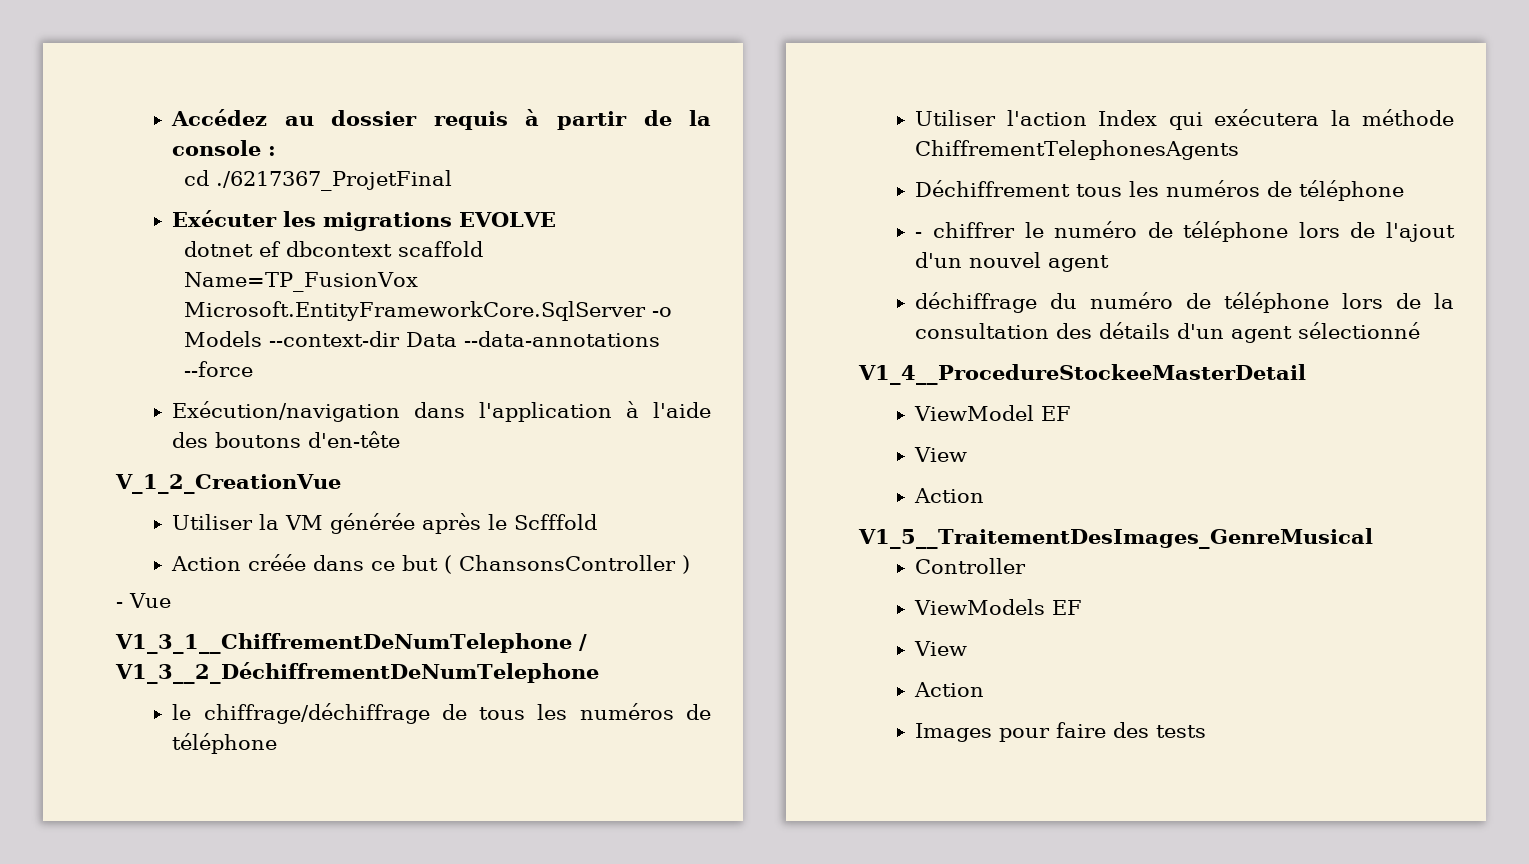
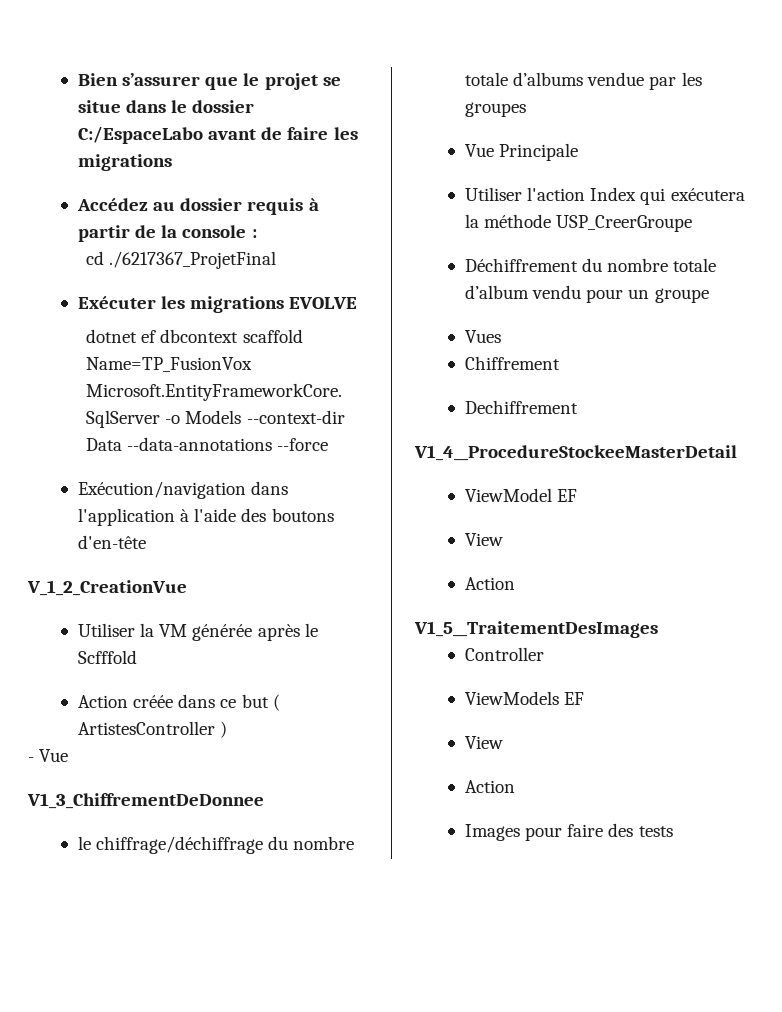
+ Bien s’assurer que le projet se situe dans le dossier C:/EspaceLabo avant de faire les migrations
- Action créée dans ce but ( ChansonsController )
+ Action créée dans ce but ( ArtistesController )
- V1_3_1__ChiffrementDeNumTelephone / V1_3__2_DéchiffrementDeNumTelephone
+ V1_3_ChiffrementDeDonnee
- le chiffrage/déchiffrage de tous les numéros de téléphone
+ le chiffrage/déchiffrage du nombre totale d’albums vendue par les groupes
+ Vue Principale
- Utiliser l'action Index qui exécutera la méthode ChiffrementTelephonesAgents
+ Utiliser l'action Index qui exécutera la méthode USP_CreerGroupe
- Déchiffrement tous les numéros de téléphone
- - chiffrer le numéro de téléphone lors de l'ajout d'un nouvel agent
- déchiffrage du numéro de téléphone lors de la consultation des détails d'un agent sélectionné
+ Déchiffrement du nombre totale d’album vendu pour un groupe
+ Vues
+ Chiffrement
+ Dechiffrement
- V1_5__TraitementDesImages_GenreMusical
+ V1_5__TraitementDesImages

